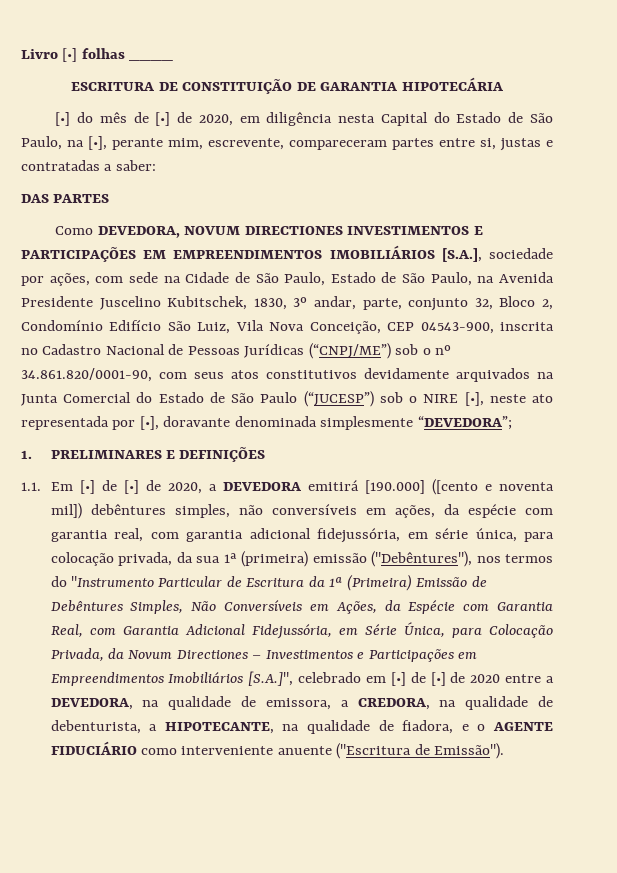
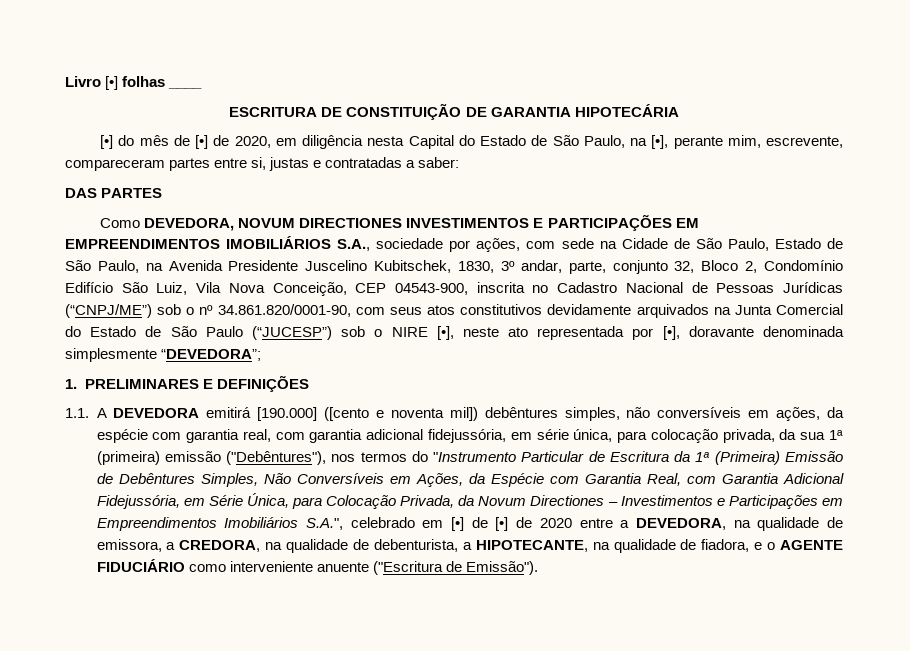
- Como DEVEDORA, NOVUM DIRECTIONES INVESTIMENTOS E PARTICIPAÇÕES EM EMPREENDIMENTOS IMOBILIÁRIOS [S.A.], sociedade por ações, com sede na Cidade de São Paulo, Estado de São Paulo, na Avenida Presidente Juscelino Kubitschek, 1830, 3º andar, parte, conjunto 32, Bloco 2, Condomínio Edifício São Luiz, Vila Nova Conceição, CEP 04543-900, inscrita no Cadastro Nacional de Pessoas Jurídicas (“CNPJ/ME”) sob o nº 34.861.820/0001-90, com seus atos constitutivos devidamente arquivados na Junta Comercial do Estado de São Paulo (“JUCESP”) sob o NIRE [•], neste ato representada por [•], doravante denominada simplesmente “DEVEDORA”;
+ Como DEVEDORA, NOVUM DIRECTIONES INVESTIMENTOS E PARTICIPAÇÕES EM EMPREENDIMENTOS IMOBILIÁRIOS S.A., sociedade por ações, com sede na Cidade de São Paulo, Estado de São Paulo, na Avenida Presidente Juscelino Kubitschek, 1830, 3º andar, parte, conjunto 32, Bloco 2, Condomínio Edifício São Luiz, Vila Nova Conceição, CEP 04543-900, inscrita no Cadastro Nacional de Pessoas Jurídicas (“CNPJ/ME”) sob o nº 34.861.820/0001-90, com seus atos constitutivos devidamente arquivados na Junta Comercial do Estado de São Paulo (“JUCESP”) sob o NIRE [•], neste ato representada por [•], doravante denominada simplesmente “DEVEDORA”;
- 1.1. Em [•] de [•] de 2020, a DEVEDORA emitirá [190.000] ([cento e noventa mil]) debêntures simples, não conversíveis em ações, da espécie com garantia real, com garantia adicional fidejussória, em série única, para colocação privada, da sua 1ª (primeira) emissão ("Debêntures"), nos termos do "Instrumento Particular de Escritura da 1ª (Primeira) Emissão de Debêntures Simples, Não Conversíveis em Ações, da Espécie com Garantia Real, com Garantia Adicional Fidejussória, em Série Única, para Colocação Privada, da Novum Directiones – Investimentos e Participações em Empreendimentos Imobiliários [S.A.]", celebrado em [•] de [•] de 2020 entre a DEVEDORA, na qualidade de emissora, a CREDORA, na qualidade de debenturista, a HIPOTECANTE, na qualidade de fiadora, e o AGENTE FIDUCIÁRIO como interveniente anuente ("Escritura de Emissão").
+ 1.1. A DEVEDORA emitirá [190.000] ([cento e noventa mil]) debêntures simples, não conversíveis em ações, da espécie com garantia real, com garantia adicional fidejussória, em série única, para colocação privada, da sua 1ª (primeira) emissão ("Debêntures"), nos termos do "Instrumento Particular de Escritura da 1ª (Primeira) Emissão de Debêntures Simples, Não Conversíveis em Ações, da Espécie com Garantia Real, com Garantia Adicional Fidejussória, em Série Única, para Colocação Privada, da Novum Directiones – Investimentos e Participações em Empreendimentos Imobiliários S.A.", celebrado em [•] de [•] de 2020 entre a DEVEDORA, na qualidade de emissora, a CREDORA, na qualidade de debenturista, a HIPOTECANTE, na qualidade de fiadora, e o AGENTE FIDUCIÁRIO como interveniente anuente ("Escritura de Emissão").

